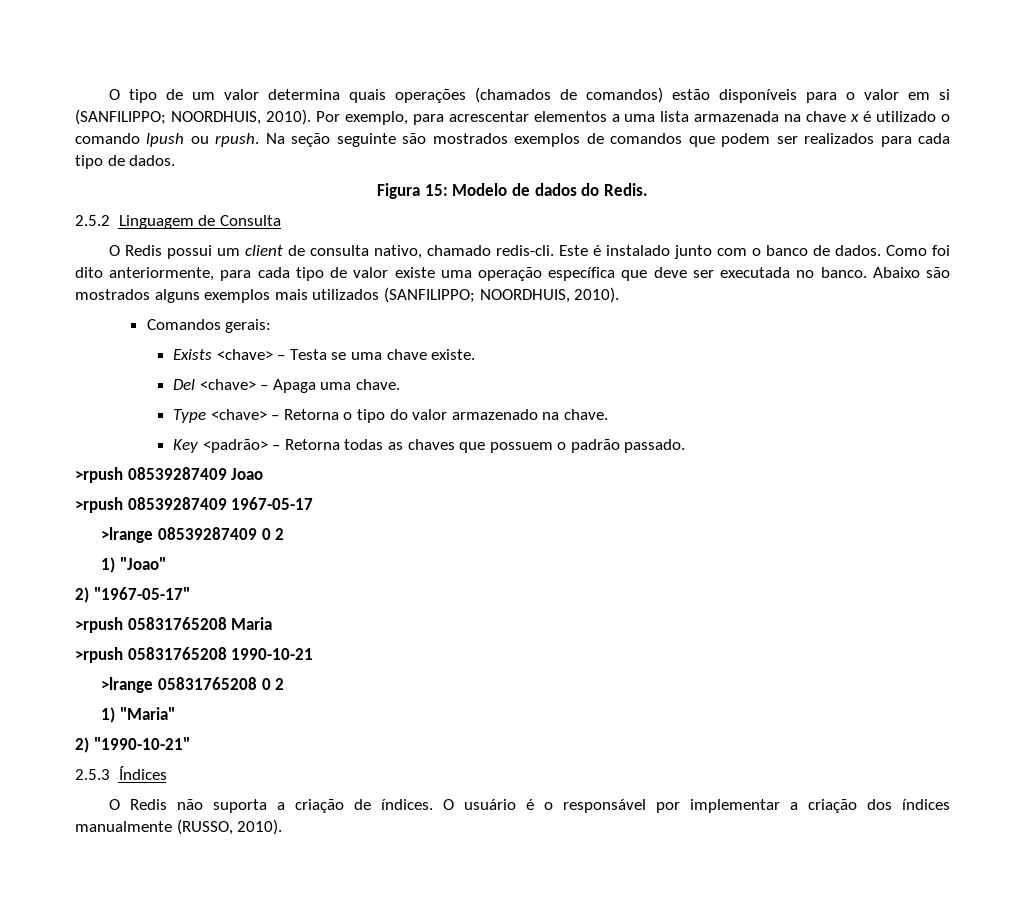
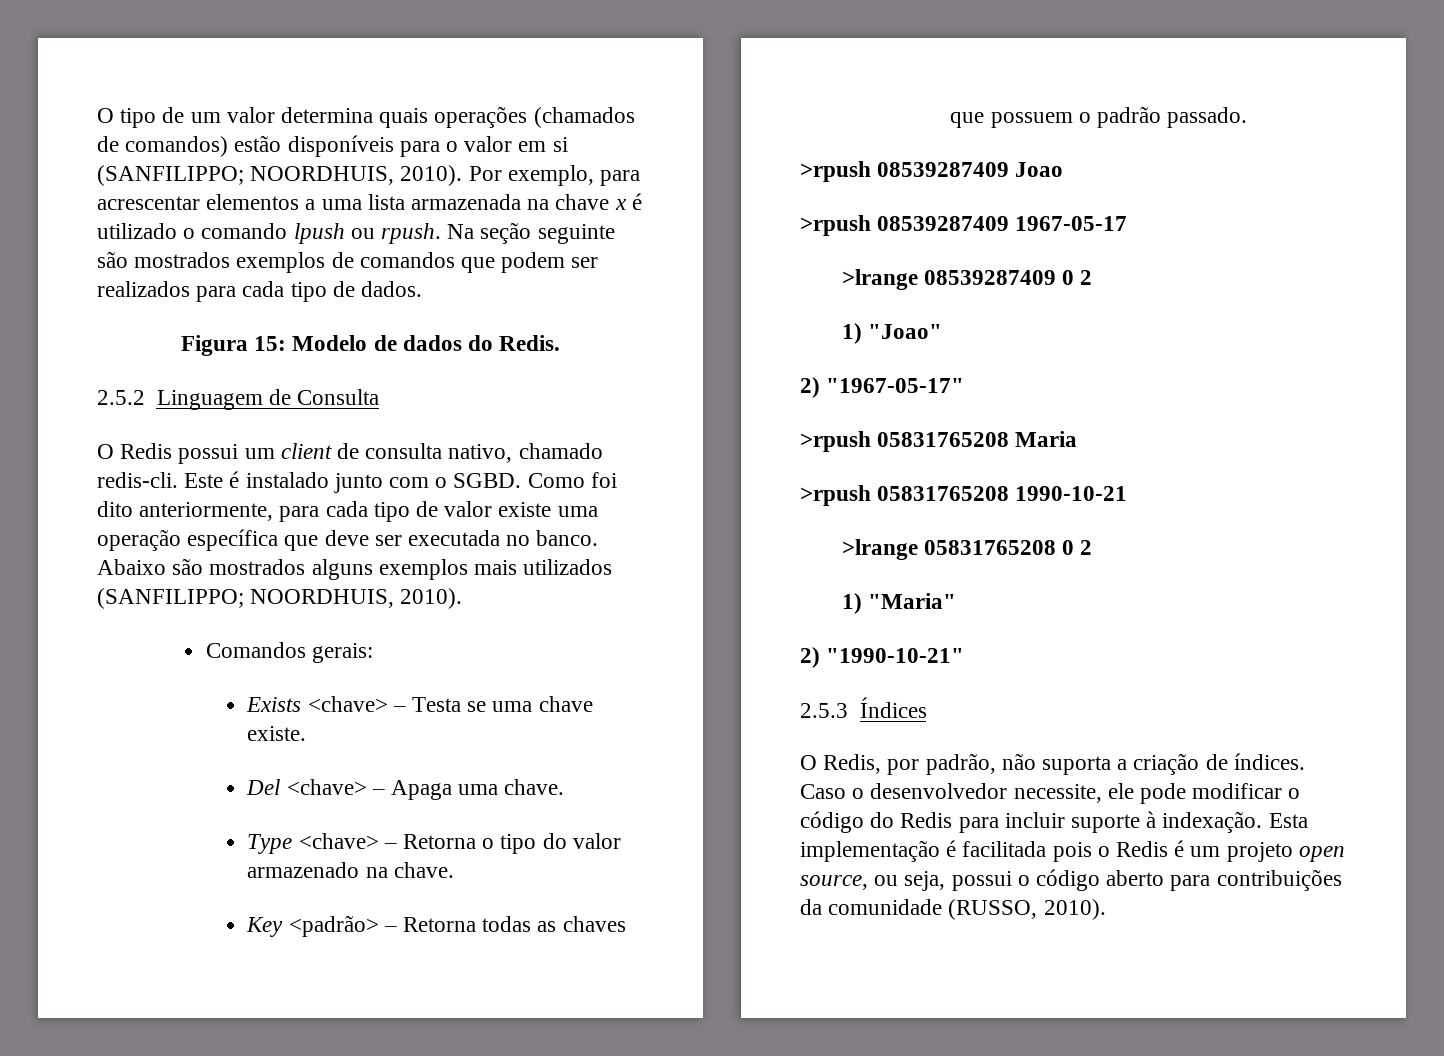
- Este é instalado junto com o banco de dados.
+ Este é instalado junto com o SGBD.
- O Redis não suporta a criação de índices.
+ O Redis, por padrão, não suporta a criação de índices.
- O usuário é o responsável por implementar a criação dos índices manualmente (RUSSO, 2010).
+ Caso o desenvolvedor necessite, ele pode modificar o código do Redis para incluir suporte à indexação. Esta implementação é facilitada pois o Redis é um projeto open source, ou seja, possui o código aberto para contribuições da comunidade (RUSSO, 2010).

